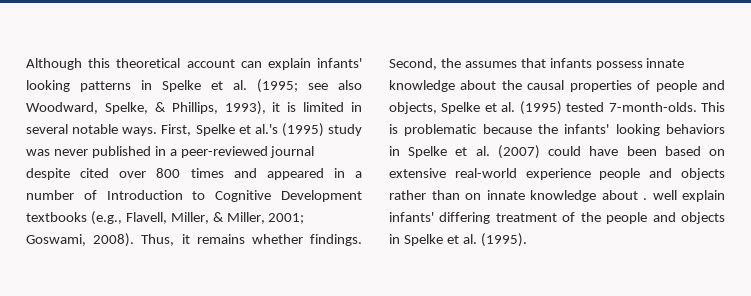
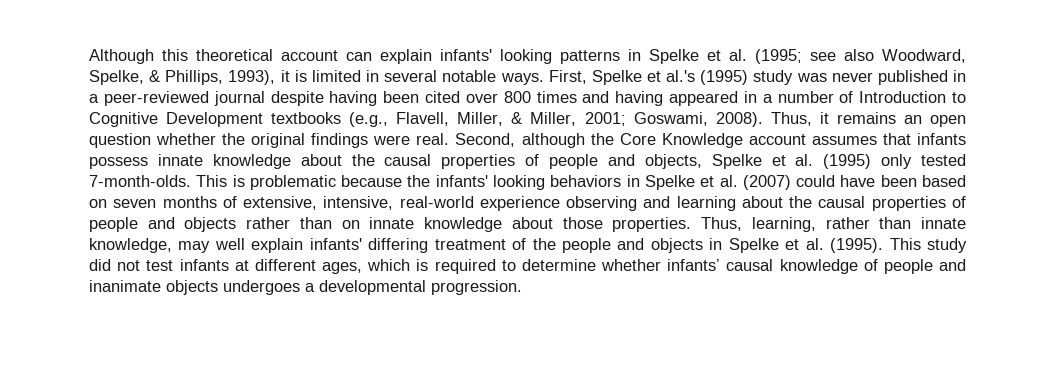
- First, Spelke et al.'s (1995) study was never published in a peer-reviewed journal despite cited over 800 times and appeared in a number of Introduction to Cognitive Development textbooks (e.g., Flavell, Miller, & Miller, 2001; Goswami, 2008).
+ First, Spelke et al.'s (1995) study was never published in a peer-reviewed journal despite having been cited over 800 times and having appeared in a number of Introduction to Cognitive Development textbooks (e.g., Flavell, Miller, & Miller, 2001; Goswami, 2008).
- Thus, it remains whether findings. Second, the assumes that infants possess innate knowledge about the causal properties of people and objects, Spelke et al. (1995) tested 7-month-olds.
+ Thus, it remains an open question whether the original findings were real. Second, although the Core Knowledge account assumes that infants possess innate knowledge about the causal properties of people and objects, Spelke et al. (1995) only tested 7-month-olds.
- This is problematic because the infants' looking behaviors in Spelke et al. (2007) could have been based on extensive real-world experience people and objects rather than on innate knowledge about . well explain infants' differing treatment of the people and objects in Spelke et al. (1995).
+ This is problematic because the infants' looking behaviors in Spelke et al. (2007) could have been based on seven months of extensive, intensive, real-world experience observing and learning about the causal properties of people and objects rather than on innate knowledge about those properties. Thus, learning, rather than innate knowledge, may well explain infants' differing treatment of the people and objects in Spelke et al. (1995).
+ This study did not test infants at different ages, which is required to determine whether infants’ causal knowledge of people and inanimate objects undergoes a developmental progression.

